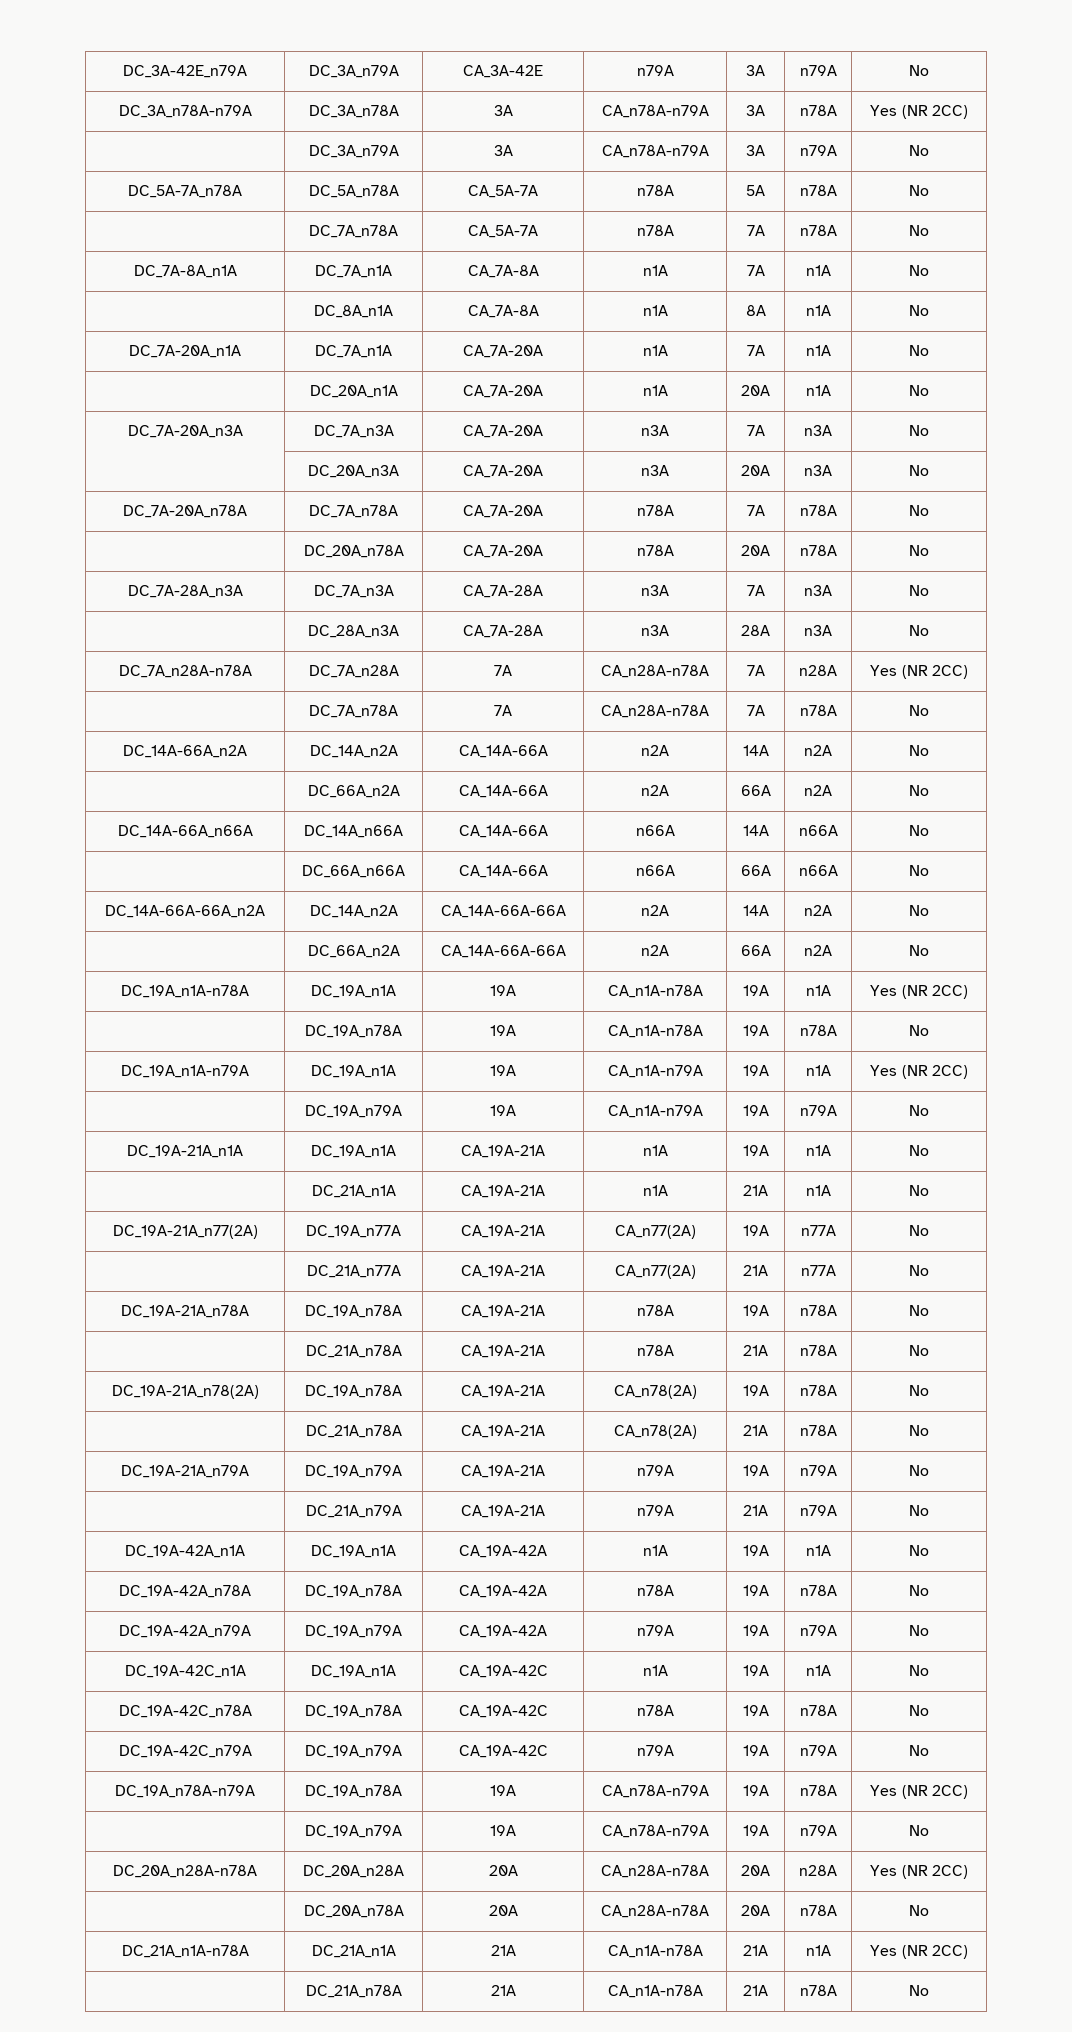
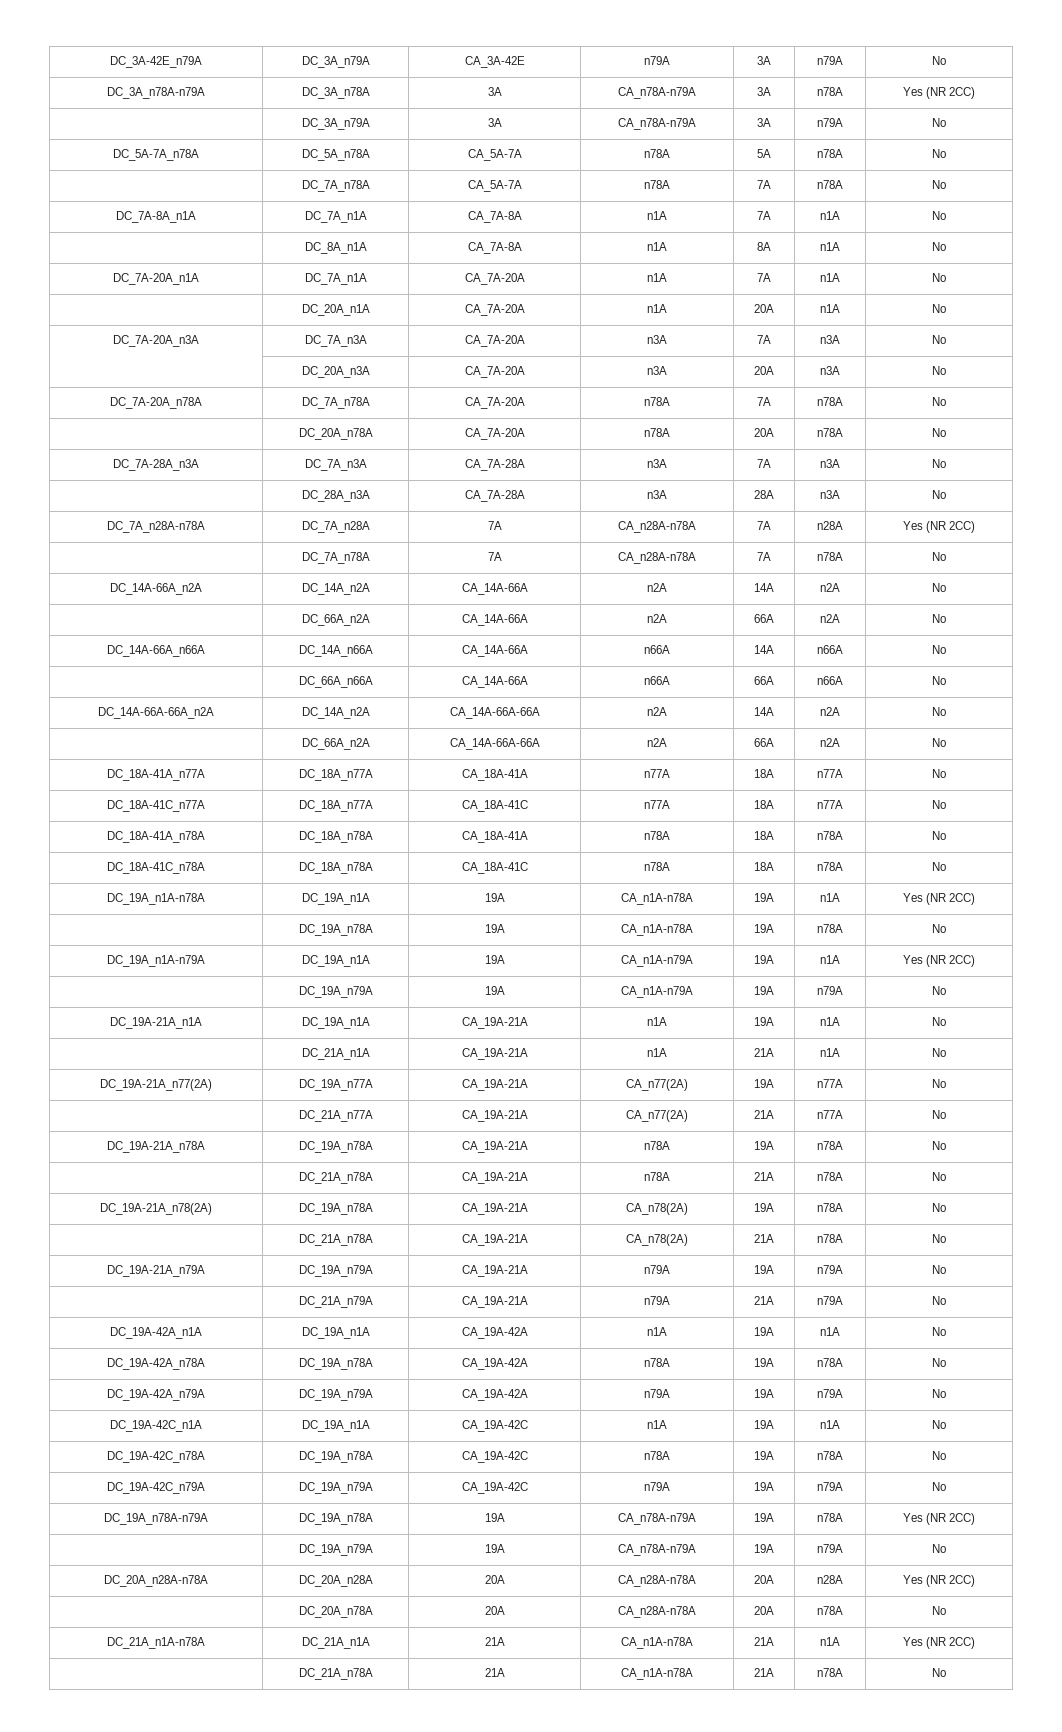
+ DC_18A-41A_n77A | DC_18A_n77A | CA_18A-41A | n77A | 18A | n77A | No
+ DC_18A-41C_n77A | DC_18A_n77A | CA_18A-41C | n77A | 18A | n77A | No
+ DC_18A-41A_n78A | DC_18A_n78A | CA_18A-41A | n78A | 18A | n78A | No
+ DC_18A-41C_n78A | DC_18A_n78A | CA_18A-41C | n78A | 18A | n78A | No

